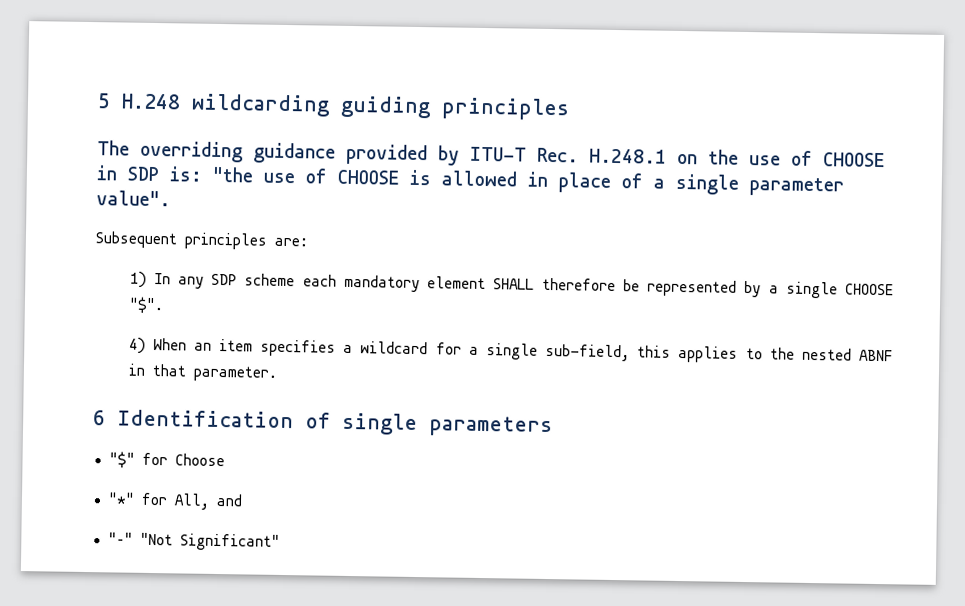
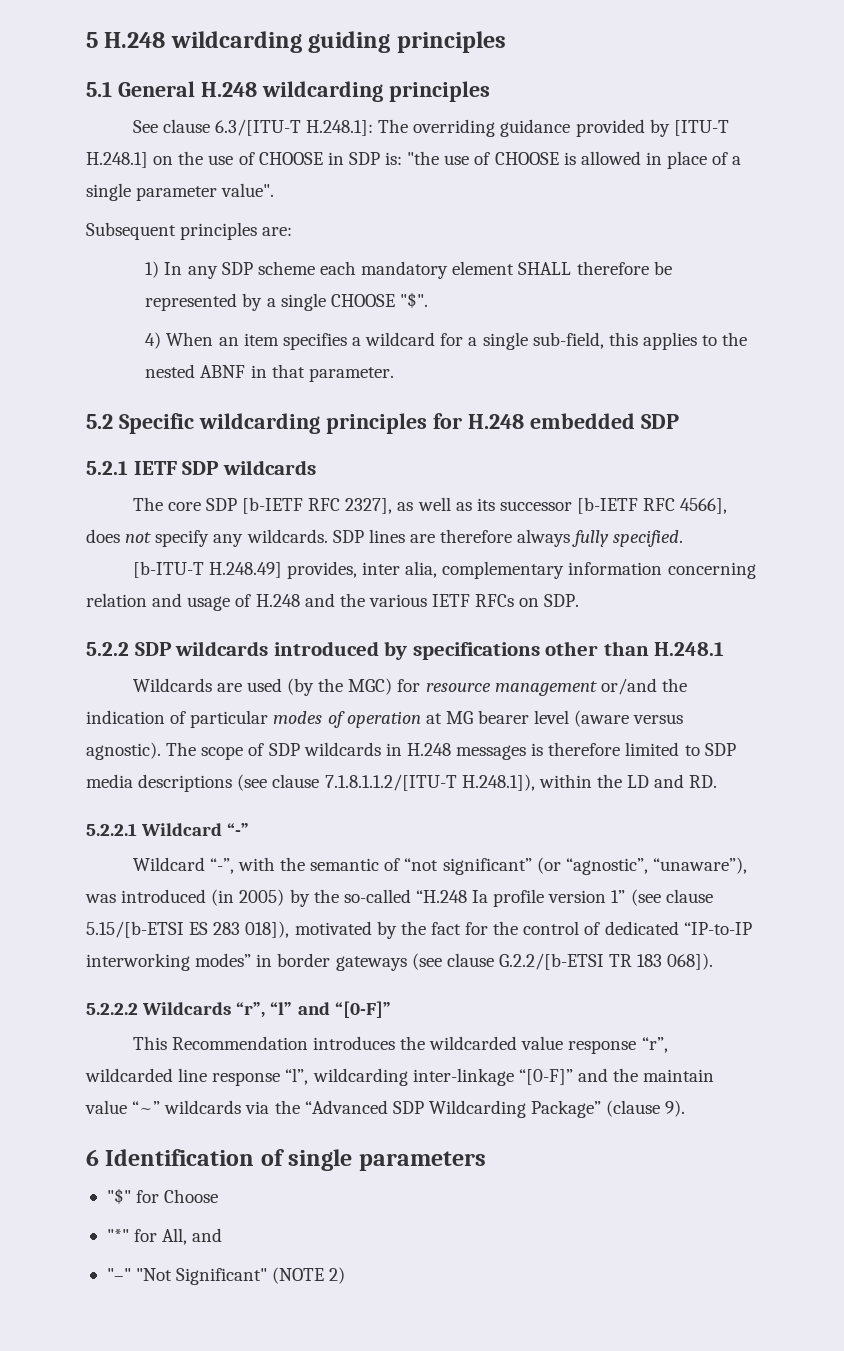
- The overriding guidance provided by ITU-T Rec. H.248.1 on the use of CHOOSE in SDP is: "the use of CHOOSE is allowed in place of a single parameter value".
+ 5.1 General H.248 wildcarding principles
+ See clause 6.3/[ITU-T H.248.1]: The overriding guidance provided by [ITU-T H.248.1] on the use of CHOOSE in SDP is: "the use of CHOOSE is allowed in place of a single parameter value".
+ 5.2 Specific wildcarding principles for H.248 embedded SDP
+ 5.2.1 IETF SDP wildcards
+ The core SDP [b-IETF RFC 2327], as well as its successor [b-IETF RFC 4566], does not specify any wildcards. SDP lines are therefore always fully specified.
+ [b-ITU-T H.248.49] provides, inter alia, complementary information concerning relation and usage of H.248 and the various IETF RFCs on SDP.
+ 5.2.2 SDP wildcards introduced by specifications other than H.248.1
+ Wildcards are used (by the MGC) for resource management or/and the indication of particular modes of operation at MG bearer level (aware versus agnostic). The scope of SDP wildcards in H.248 messages is therefore limited to SDP media descriptions (see clause 7.1.8.1.1.2/[ITU-T H.248.1]), within the LD and RD.
+ 5.2.2.1 Wildcard “-”
+ Wildcard “-”, with the semantic of “not significant” (or “agnostic”, “unaware”), was introduced (in 2005) by the so-called “H.248 Ia profile version 1” (see clause 5.15/[b-ETSI ES 283 018]), motivated by the fact for the control of dedicated “IP-to-IP interworking modes” in border gateways (see clause G.2.2/[b-ETSI TR 183 068]).
+ 5.2.2.2 Wildcards “r”, “l” and “[0-F]”
+ This Recommendation introduces the wildcarded value response “r”, wildcarded line response “l”, wildcarding inter-linkage “[0-F]” and the maintain value “~” wildcards via the “Advanced SDP Wildcarding Package” (clause 9).
- "–" "Not Significant"
+ "–" "Not Significant" (NOTE 2)

